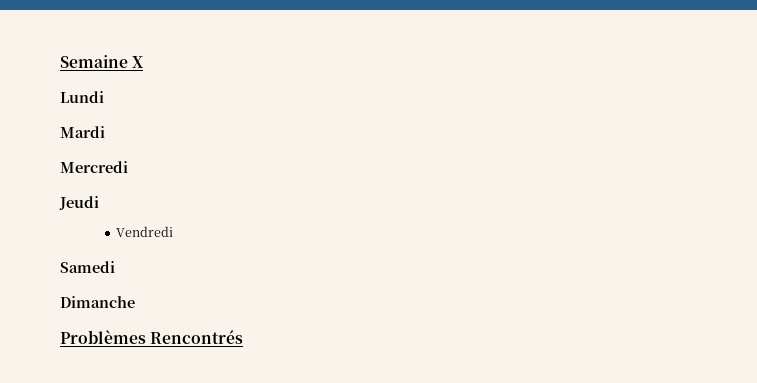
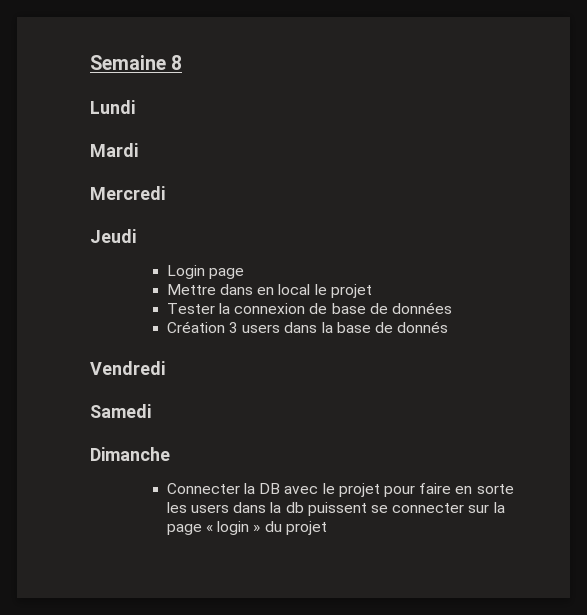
- Semaine X
+ Semaine 8
+ Login page
+ Mettre dans en local le projet
+ Tester la connexion de base de données
+ Création 3 users dans la base de donnés
  Vendredi
  Samedi
  Dimanche
- Problèmes Rencontrés
+ Connecter la DB avec le projet pour faire en sorte les users dans la db puissent se connecter sur la page « login » du projet

